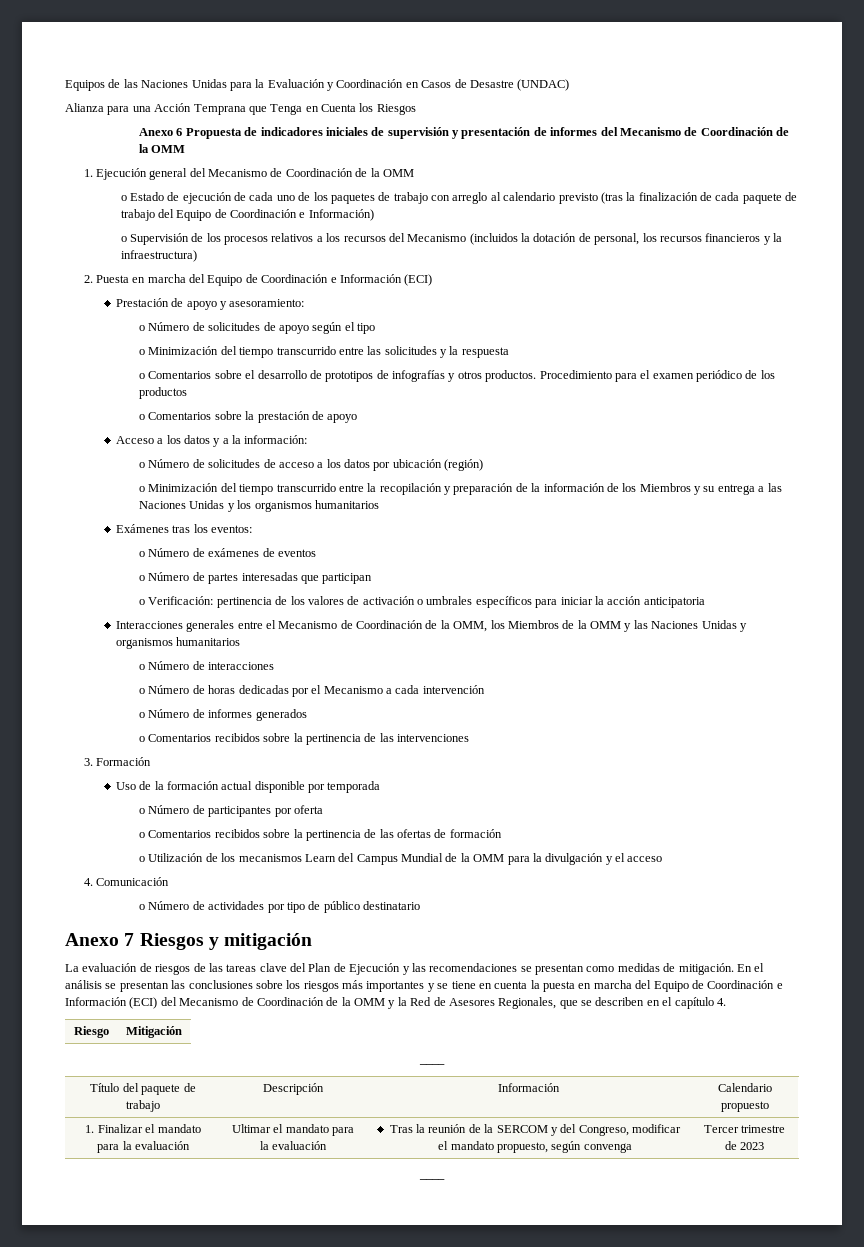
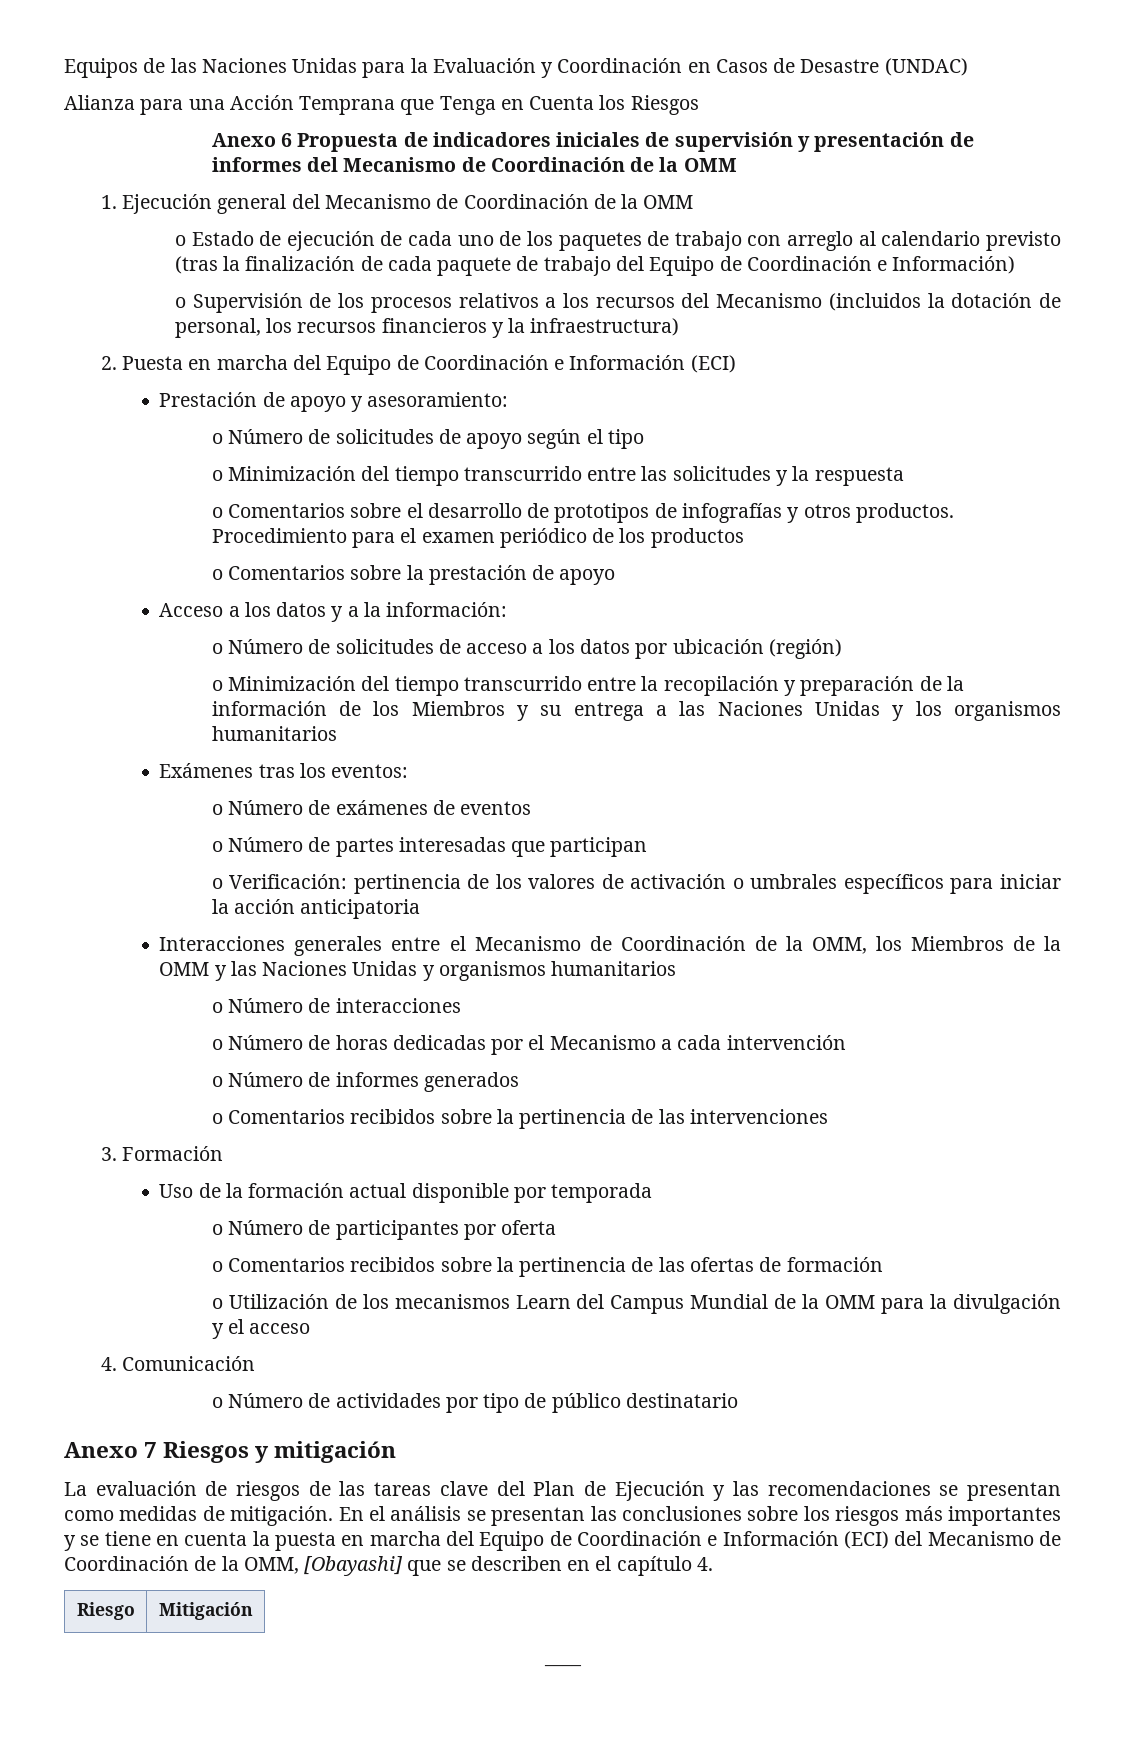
- En el análisis se presentan las conclusiones sobre los riesgos más importantes y se tiene en cuenta la puesta en marcha del Equipo de Coordinación e Información (ECI) del Mecanismo de Coordinación de la OMM y la Red de Asesores Regionales, que se describen en el capítulo 4.
+ En el análisis se presentan las conclusiones sobre los riesgos más importantes y se tiene en cuenta la puesta en marcha del Equipo de Coordinación e Información (ECI) del Mecanismo de Coordinación de la OMM, [Obayashi] que se describen en el capítulo 4.
- Título del paquete de trabajo | Descripción | Información | Calendario propuesto
- 1. Finalizar el mandato para la evaluación | Ultimar el mandato para la evaluación | Tras la reunión de la SERCOM y del Congreso, modificar el mandato propuesto, según convenga | Tercer trimestre de 2023
- ____

